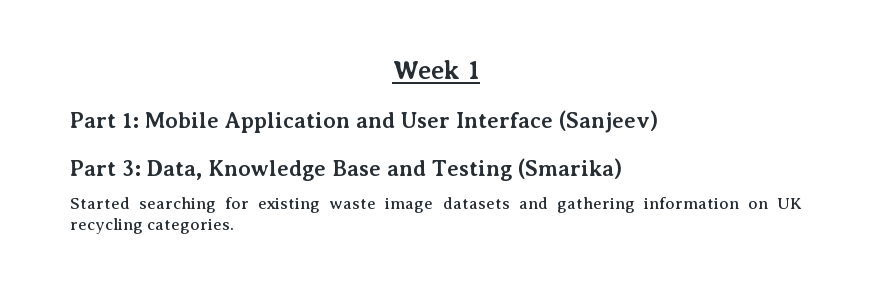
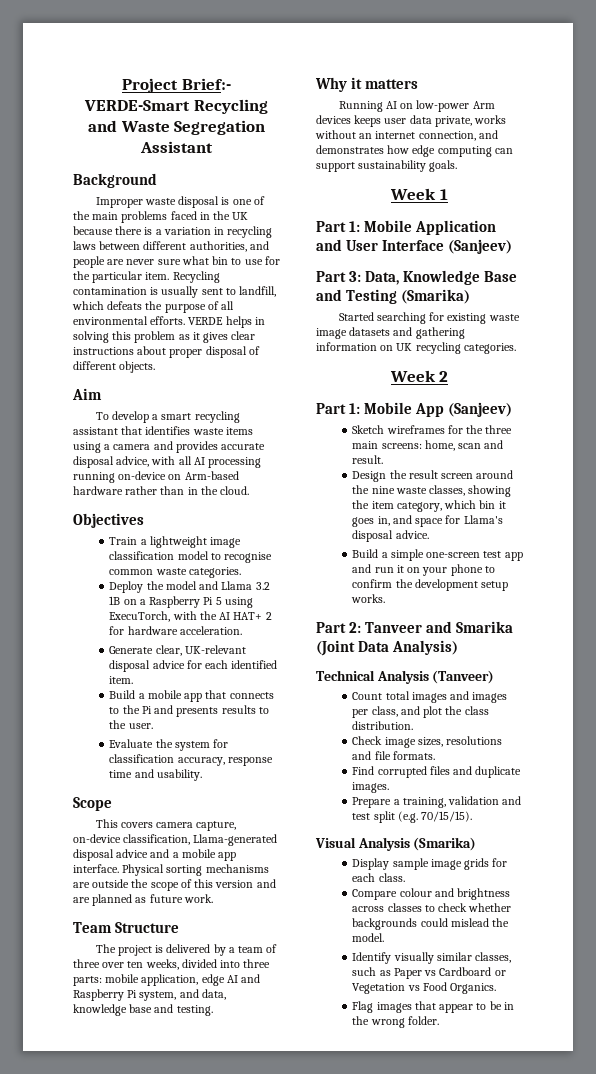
+ Project Brief:- VERDE-Smart Recycling and Waste Segregation Assistant
+ Background
+ Improper waste disposal is one of the main problems faced in the UK because there is a variation in recycling laws between different authorities, and people are never sure what bin to use for the particular item. Recycling contamination is usually sent to landfill, which defeats the purpose of all environmental efforts. VERDE helps in solving this problem as it gives clear instructions about proper disposal of different objects.
+ Aim
+ To develop a smart recycling assistant that identifies waste items using a camera and provides accurate disposal advice, with all AI processing running on-device on Arm-based hardware rather than in the cloud.
+ Objectives
+ Train a lightweight image classification model to recognise common waste categories.
+ Deploy the model and Llama 3.2 1B on a Raspberry Pi 5 using ExecuTorch, with the AI HAT+ 2 for hardware acceleration.
+ Generate clear, UK-relevant disposal advice for each identified item.
+ Build a mobile app that connects to the Pi and presents results to the user.
+ Evaluate the system for classification accuracy, response time and usability.
+ Scope
+ This covers camera capture, on-device classification, Llama-generated disposal advice and a mobile app interface. Physical sorting mechanisms are outside the scope of this version and are planned as future work.
+ Team Structure
+ The project is delivered by a team of three over ten weeks, divided into three parts: mobile application, edge AI and Raspberry Pi system, and data, knowledge base and testing.
+ Why it matters
+ Running AI on low-power Arm devices keeps user data private, works without an internet connection, and demonstrates how edge computing can support sustainability goals.
+ Week 2
+ Part 1: Mobile App (Sanjeev)
+ Sketch wireframes for the three main screens: home, scan and result.
+ Design the result screen around the nine waste classes, showing the item category, which bin it goes in, and space for Llama's disposal advice.
+ Build a simple one-screen test app and run it on your phone to confirm the development setup works.
+ Part 2: Tanveer and Smarika (Joint Data Analysis)
+ Technical Analysis (Tanveer)
+ Count total images and images per class, and plot the class distribution.
+ Check image sizes, resolutions and file formats.
+ Find corrupted files and duplicate images.
+ Prepare a training, validation and test split (e.g. 70/15/15).
+ Visual Analysis (Smarika)
+ Display sample image grids for each class.
+ Compare colour and brightness across classes to check whether backgrounds could mislead the model.
+ Identify visually similar classes, such as Paper vs Cardboard or Vegetation vs Food Organics.
+ Flag images that appear to be in the wrong folder.

